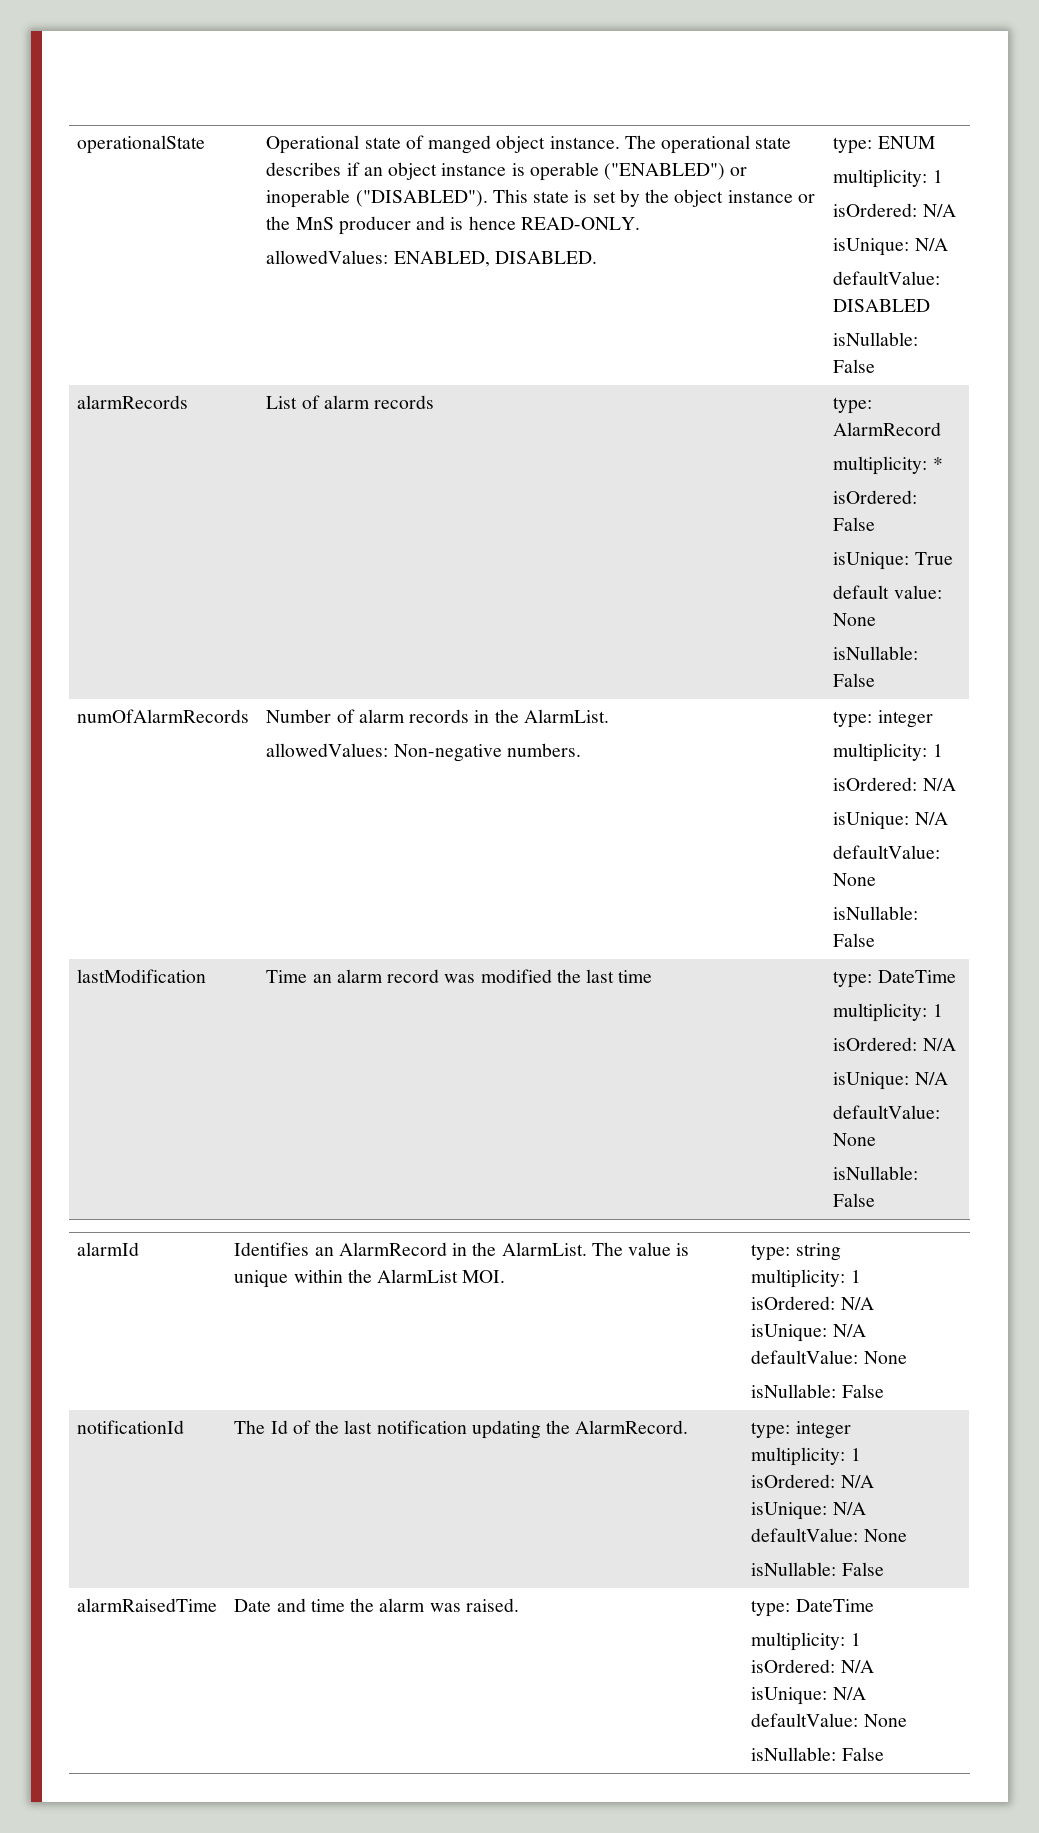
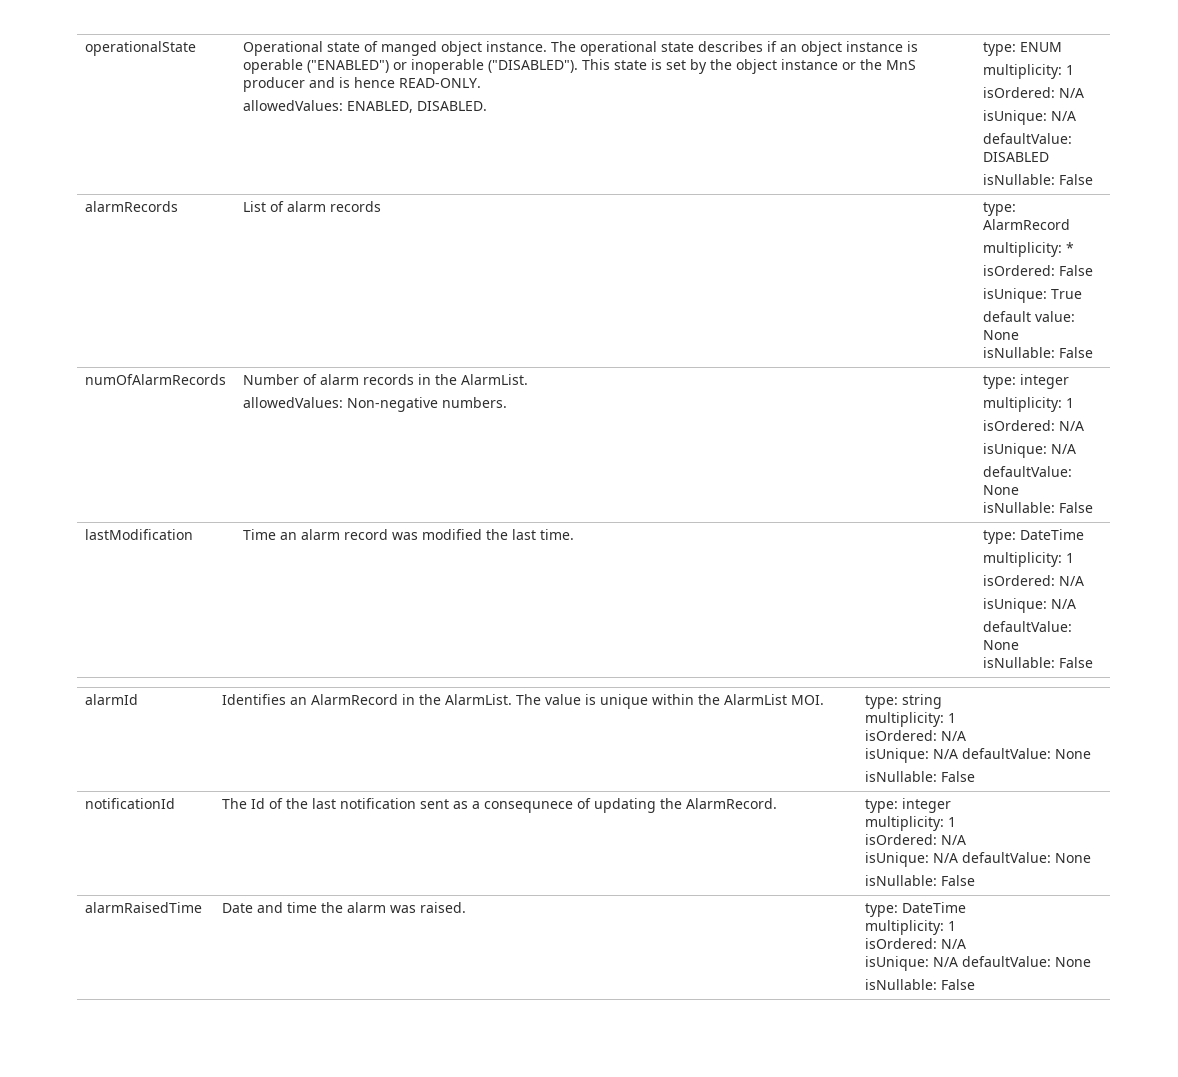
- lastModification | Time an alarm record was modified the last time | type: DateTime
+ lastModification | Time an alarm record was modified the last time. | type: DateTime
- notificationId | The Id of the last notification updating the AlarmRecord. | type: integer
+ notificationId | The Id of the last notification sent as a consequnece of updating the AlarmRecord. | type: integer

